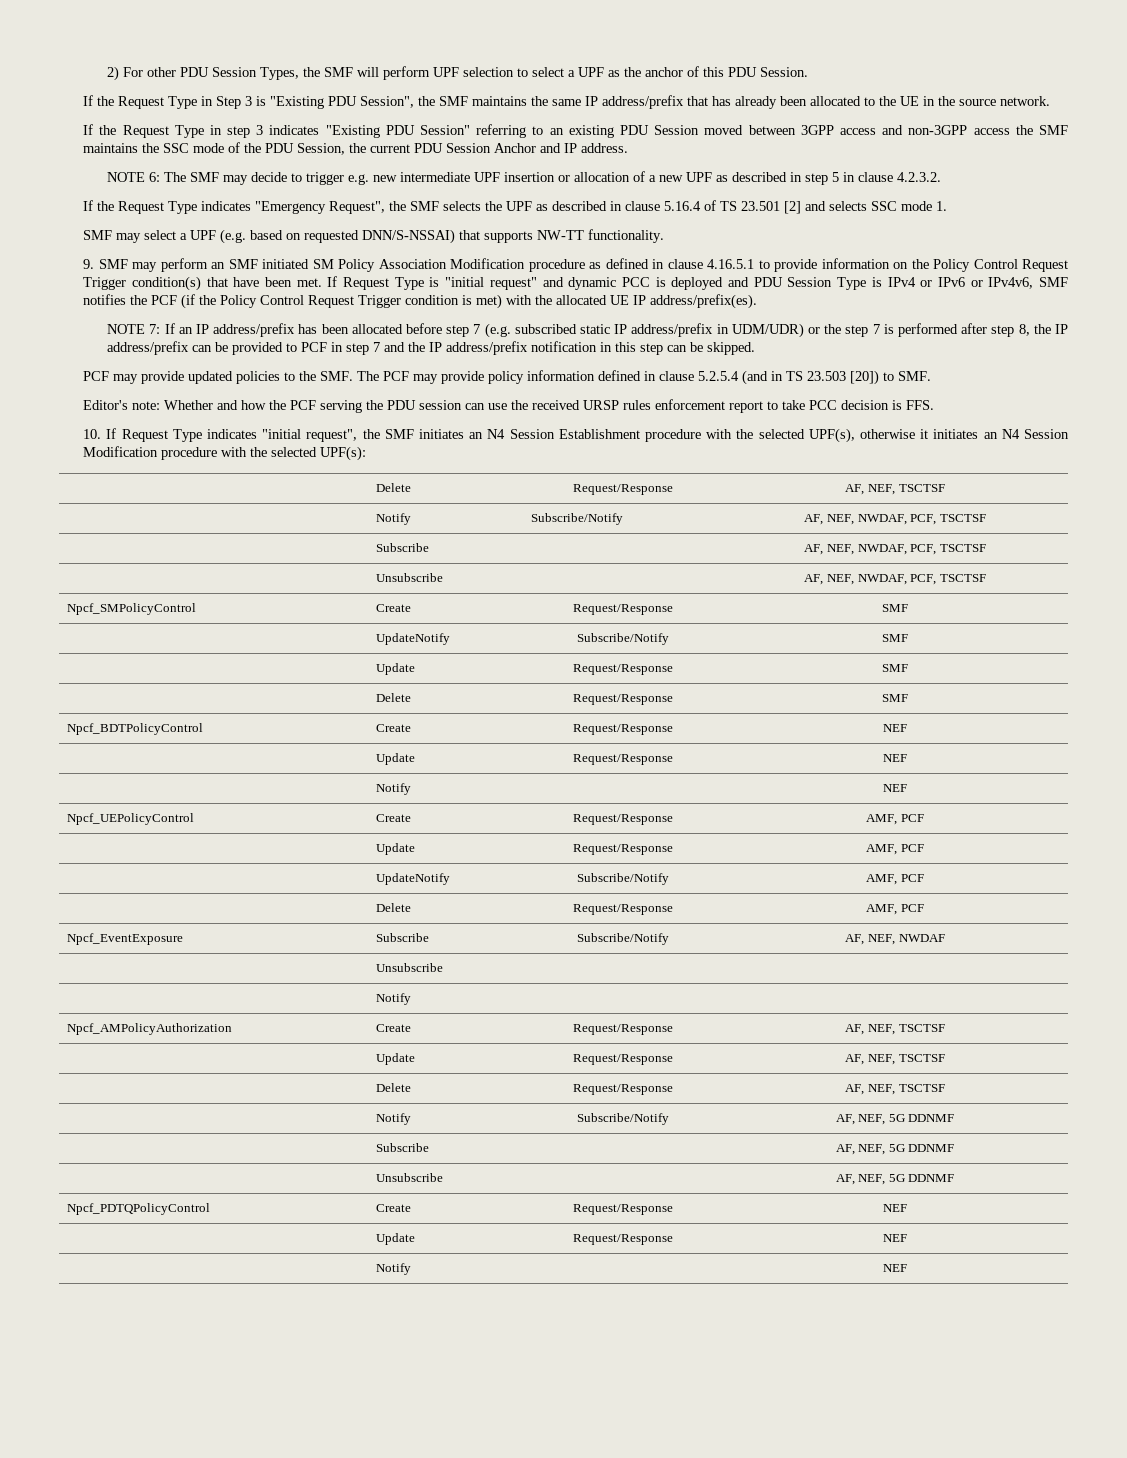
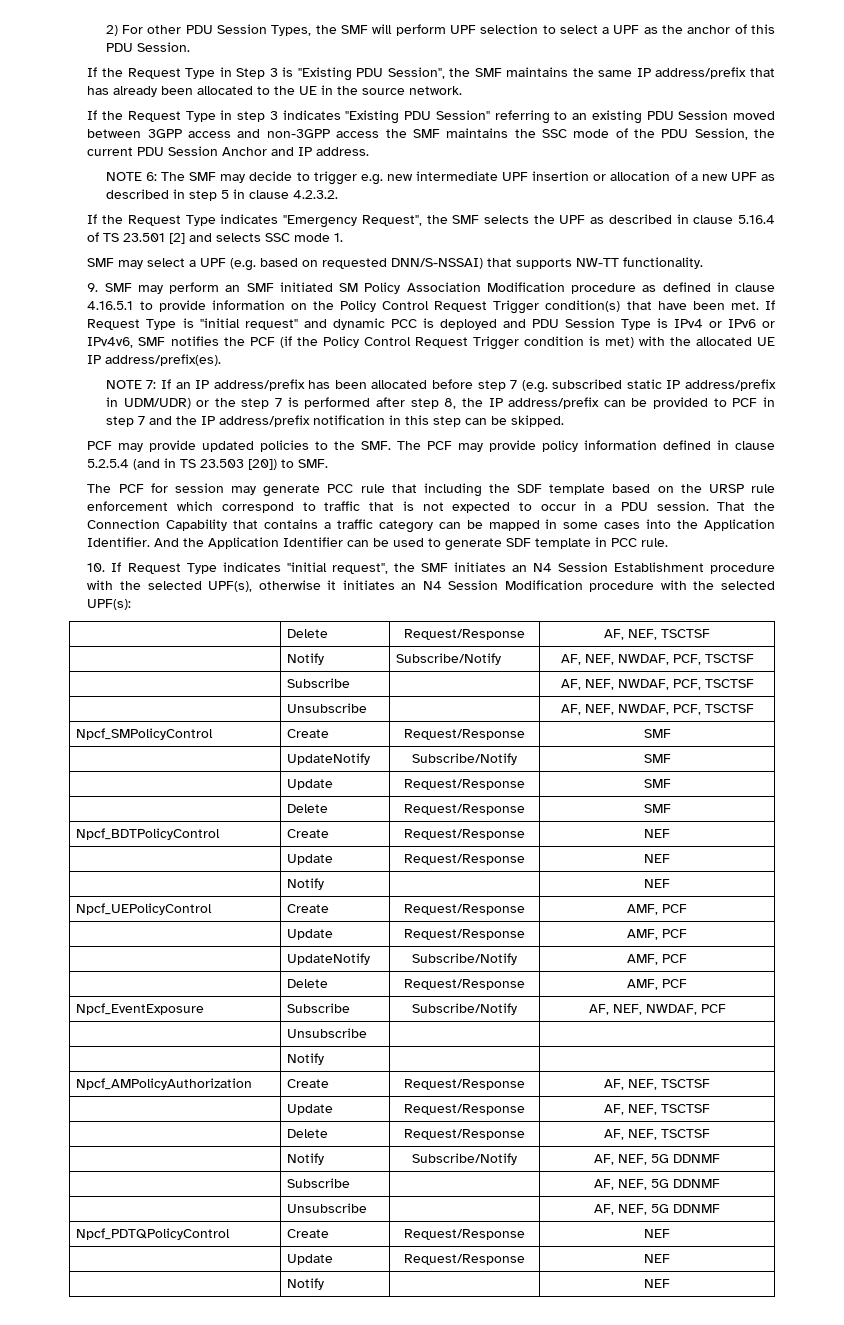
- Editor's note: Whether and how the PCF serving the PDU session can use the received URSP rules enforcement report to take PCC decision is FFS.
+ The PCF for session may generate PCC rule that including the SDF template based on the URSP rule enforcement which correspond to traffic that is not expected to occur in a PDU session. That the Connection Capability that contains a traffic category can be mapped in some cases into the Application Identifier. And the Application Identifier can be used to generate SDF template in PCC rule.
- Npcf_EventExposure | Subscribe | Subscribe/Notify | AF, NEF, NWDAF
+ Npcf_EventExposure | Subscribe | Subscribe/Notify | AF, NEF, NWDAF, PCF

